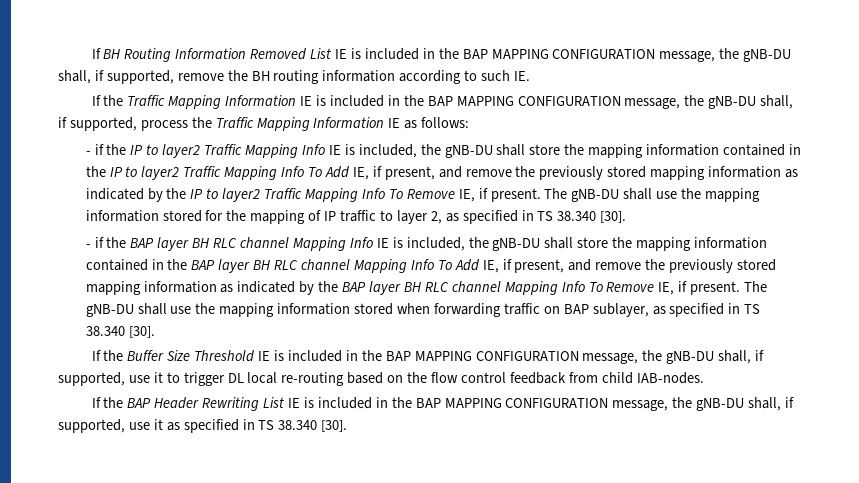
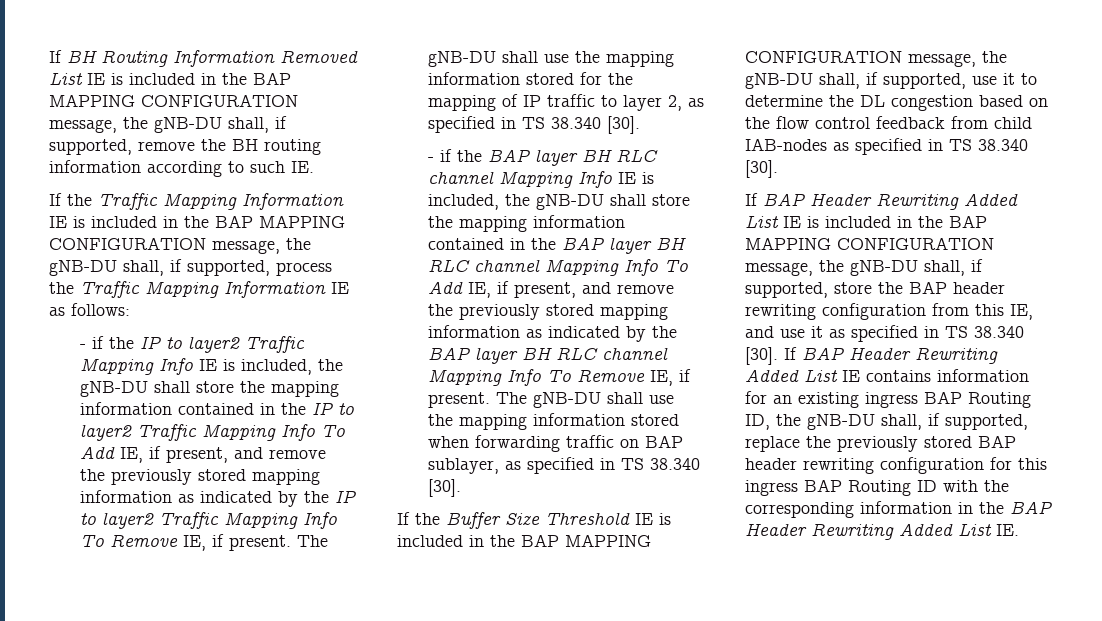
- If the Buffer Size Threshold IE is included in the BAP MAPPING CONFIGURATION message, the gNB-DU shall, if supported, use it to trigger DL local re-routing based on the flow control feedback from child IAB-nodes.
- If the BAP Header Rewriting List IE is included in the BAP MAPPING CONFIGURATION message, the gNB-DU shall, if supported, use it as specified in TS 38.340 [30].
+ If the Buffer Size Threshold IE is included in the BAP MAPPING CONFIGURATION message, the gNB-DU shall, if supported, use it to determine the DL congestion based on the flow control feedback from child IAB-nodes as specified in TS 38.340 [30].
+ If BAP Header Rewriting Added List IE is included in the BAP MAPPING CONFIGURATION message, the gNB-DU shall, if supported, store the BAP header rewriting configuration from this IE, and use it as specified in TS 38.340 [30].
+ If BAP Header Rewriting Added List IE contains information for an existing ingress BAP Routing ID, the gNB-DU shall, if supported, replace the previously stored BAP header rewriting configuration for this ingress BAP Routing ID with the corresponding information in the BAP Header Rewriting Added List IE.

